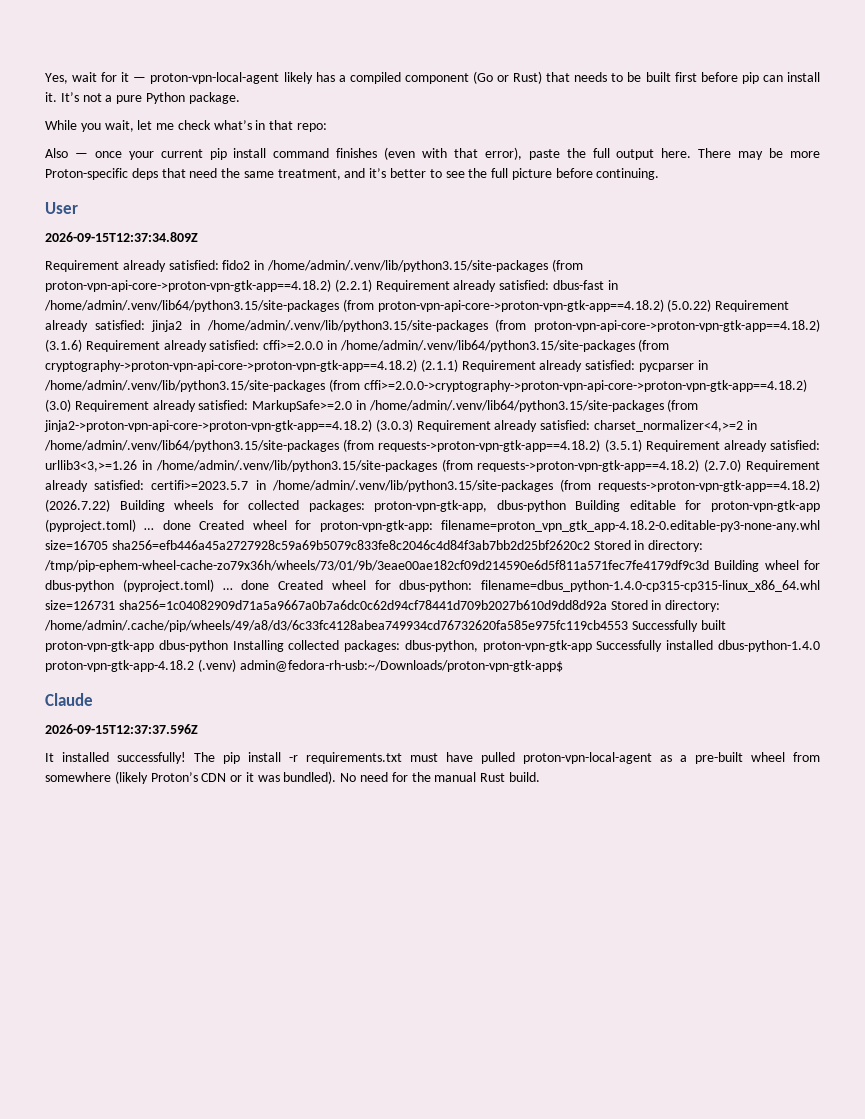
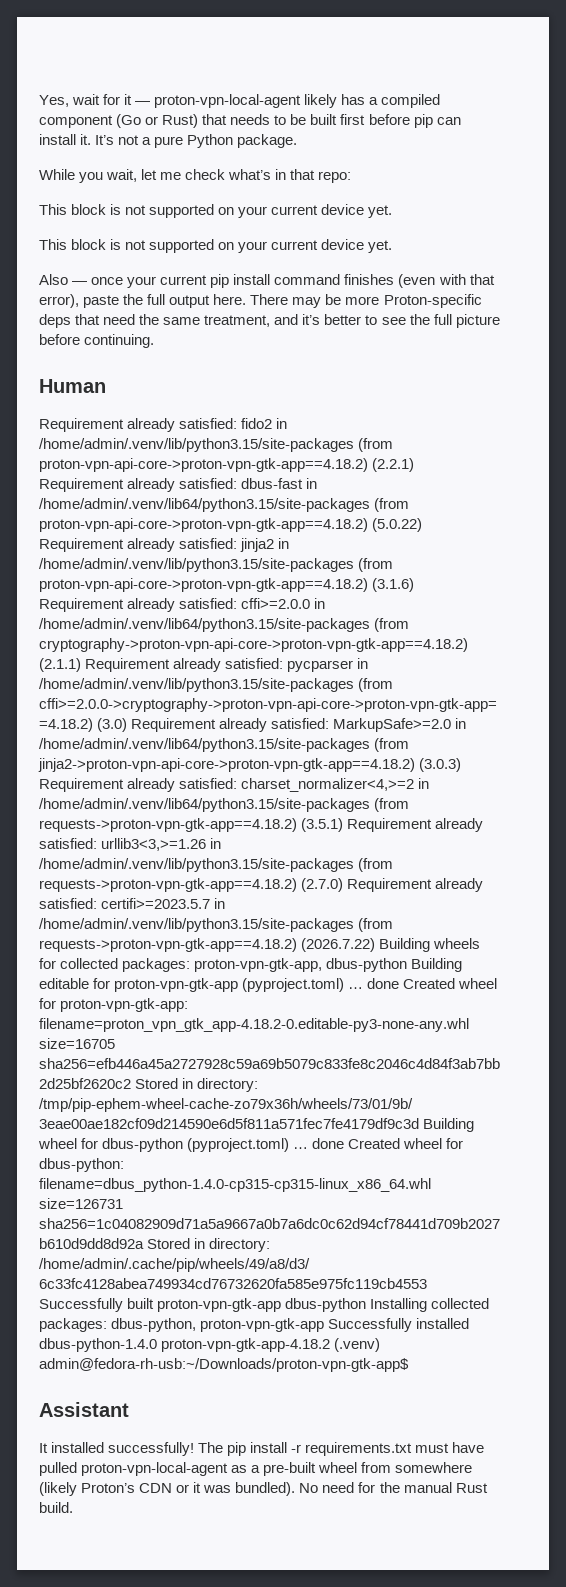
  While you wait, let me check what’s in that repo:
+ This block is not supported on your current device yet.
+ This block is not supported on your current device yet.
- User
- 2026-09-15T12:37:34.809Z
+ Human
- Claude
- 2026-09-15T12:37:37.596Z
+ Assistant

